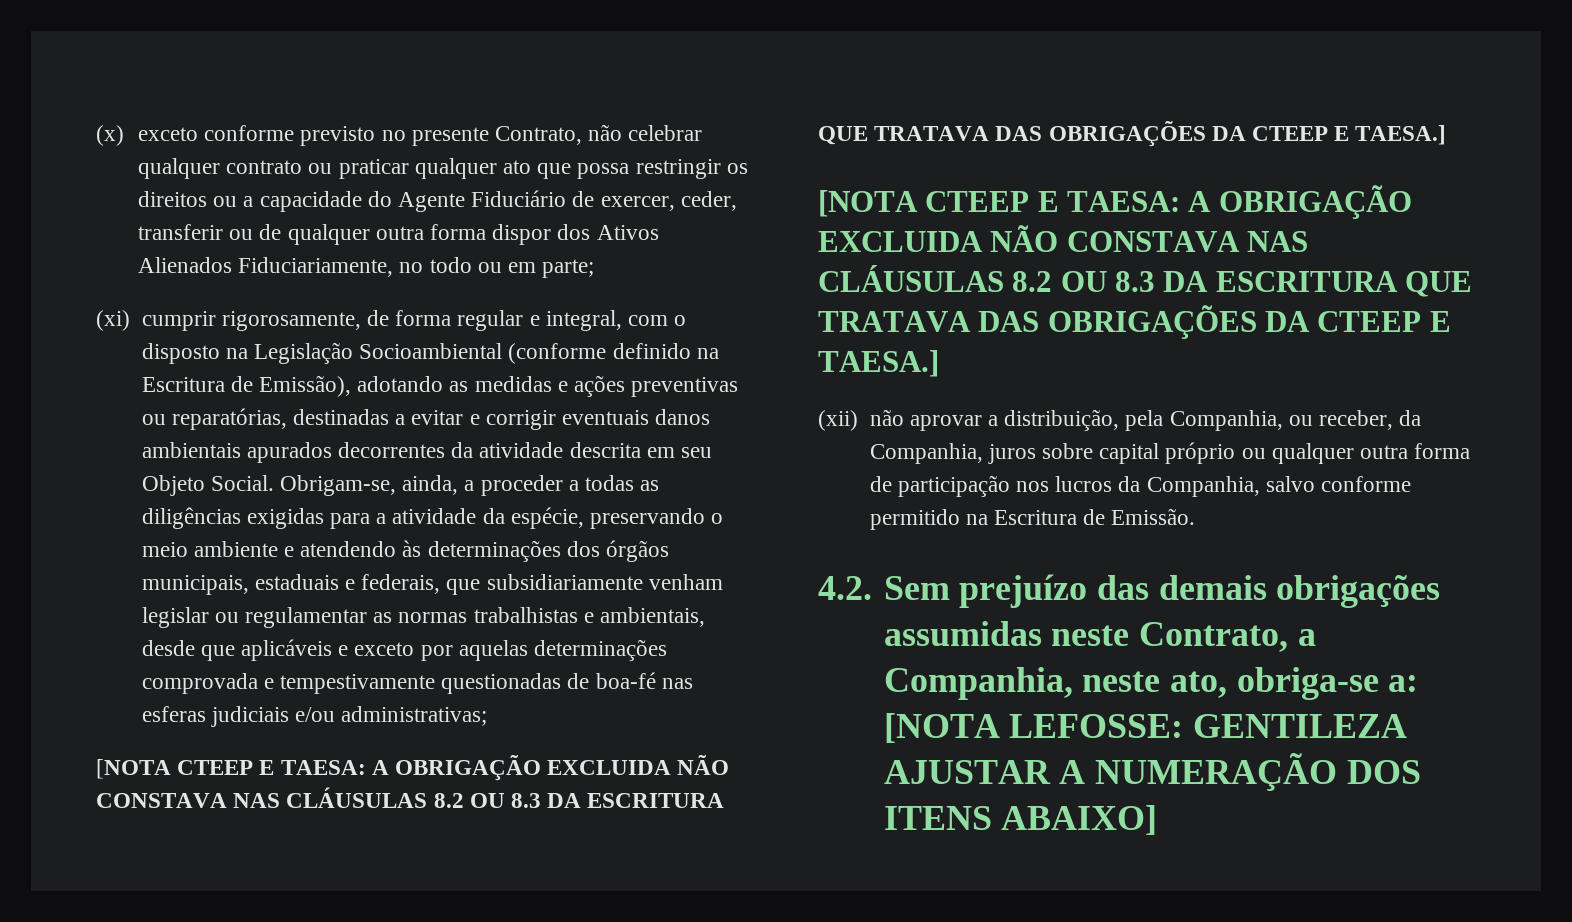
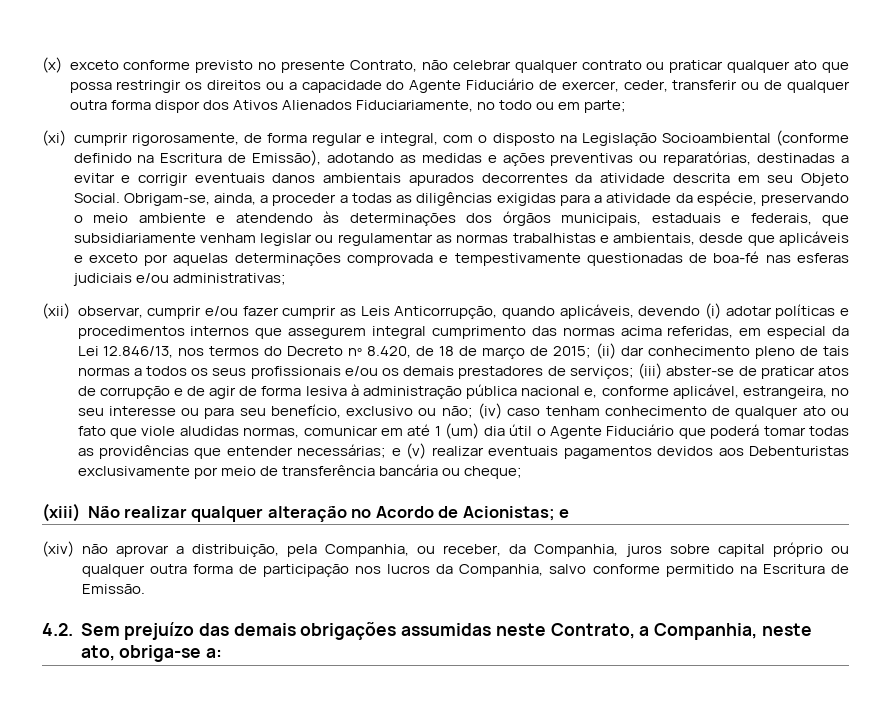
  Obrigam-se, ainda, a proceder a todas as diligências exigidas para a atividade da espécie, preservando o meio ambiente e atendendo às determinações dos órgãos municipais, estaduais e federais, que subsidiariamente venham legislar ou regulamentar as normas trabalhistas e ambientais, desde que aplicáveis e exceto por aquelas determinações comprovada e tempestivamente questionadas de boa-fé nas esferas judiciais e/ou administrativas;
- [NOTA CTEEP E TAESA: A OBRIGAÇÃO EXCLUIDA NÃO CONSTAVA NAS CLÁUSULAS 8.2 OU 8.3 DA ESCRITURA QUE TRATAVA DAS OBRIGAÇÕES DA CTEEP E TAESA.]
- [NOTA CTEEP E TAESA: A OBRIGAÇÃO EXCLUIDA NÃO CONSTAVA NAS CLÁUSULAS 8.2 OU 8.3 DA ESCRITURA QUE TRATAVA DAS OBRIGAÇÕES DA CTEEP E TAESA.]
- (xii) não aprovar a distribuição, pela Companhia, ou receber, da Companhia, juros sobre capital próprio ou qualquer outra forma de participação nos lucros da Companhia, salvo conforme permitido na Escritura de Emissão.
+ (xii) observar, cumprir e/ou fazer cumprir as Leis Anticorrupção, quando aplicáveis, devendo (i) adotar políticas e procedimentos internos que assegurem integral cumprimento das normas acima referidas, em especial da Lei 12.846/13, nos termos do Decreto nº 8.420, de 18 de março de 2015; (ii) dar conhecimento pleno de tais normas a todos os seus profissionais e/ou os demais prestadores de serviços; (iii) abster-se de praticar atos de corrupção e de agir de forma lesiva à administração pública nacional e, conforme aplicável, estrangeira, no seu interesse ou para seu benefício, exclusivo ou não; (iv) caso tenham conhecimento de qualquer ato ou fato que viole aludidas normas, comunicar em até 1 (um) dia útil o Agente Fiduciário que poderá tomar todas as providências que entender necessárias; e (v) realizar eventuais pagamentos devidos aos Debenturistas exclusivamente por meio de transferência bancária ou cheque;
+ (xiii) Não realizar qualquer alteração no Acordo de Acionistas; e
+ (xiv) não aprovar a distribuição, pela Companhia, ou receber, da Companhia, juros sobre capital próprio ou qualquer outra forma de participação nos lucros da Companhia, salvo conforme permitido na Escritura de Emissão.
- 4.2. Sem prejuízo das demais obrigações assumidas neste Contrato, a Companhia, neste ato, obriga-se a: [NOTA LEFOSSE: GENTILEZA AJUSTAR A NUMERAÇÃO DOS ITENS ABAIXO]
+ 4.2. Sem prejuízo das demais obrigações assumidas neste Contrato, a Companhia, neste ato, obriga-se a:

